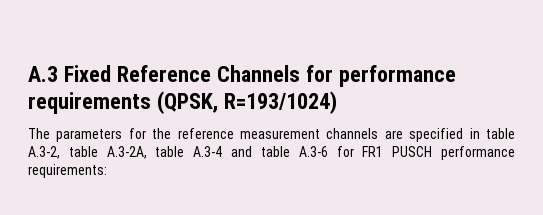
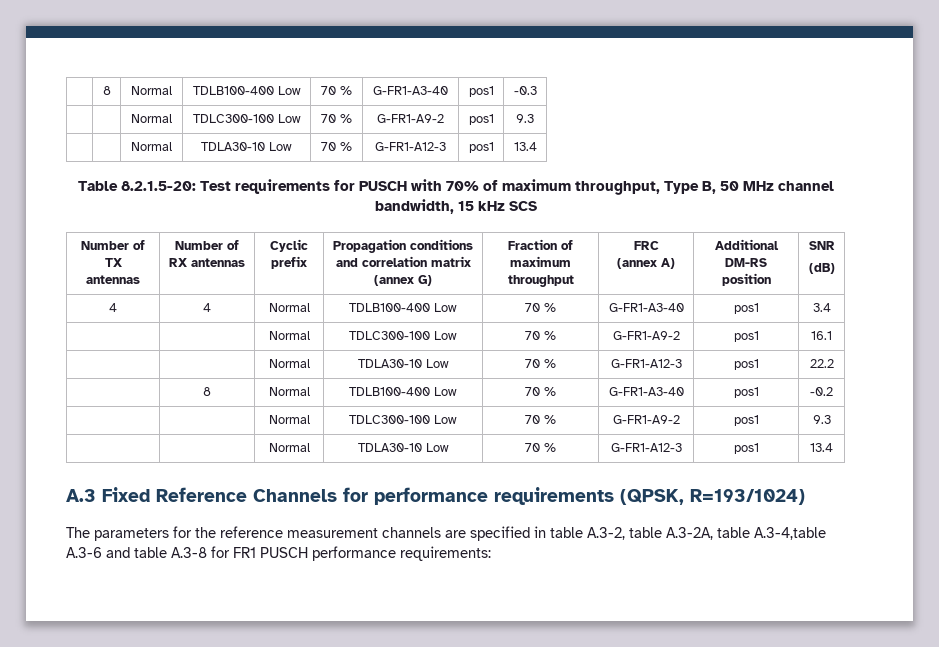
+ | 8 | Normal | TDLB100-400 Low | 70 % | G-FR1-A3-40 | pos1 | -0.3
+ | | Normal | TDLC300-100 Low | 70 % | G-FR1-A9-2 | pos1 | 9.3
+ | | Normal | TDLA30-10 Low | 70 % | G-FR1-A12-3 | pos1 | 13.4
+ Table 8.2.1.5-20: Test requirements for PUSCH with 70% of maximum throughput, Type B, 50 MHz channel bandwidth, 15 kHz SCS
+ Number of TX antennas | Number of RX antennas | Cyclic prefix | Propagation conditions and correlation matrix (annex G) | Fraction of maximum throughput | FRC
+ (annex A) | Additional DM-RS position | SNR
+ (dB)
+ 4 | 4 | Normal | TDLB100-400 Low | 70 % | G-FR1-A3-40 | pos1 | 3.4
+ | | Normal | TDLC300-100 Low | 70 % | G-FR1-A9-2 | pos1 | 16.1
+ | | Normal | TDLA30-10 Low | 70 % | G-FR1-A12-3 | pos1 | 22.2
+ | 8 | Normal | TDLB100-400 Low | 70 % | G-FR1-A3-40 | pos1 | -0.2
+ | | Normal | TDLC300-100 Low | 70 % | G-FR1-A9-2 | pos1 | 9.3
+ | | Normal | TDLA30-10 Low | 70 % | G-FR1-A12-3 | pos1 | 13.4
- The parameters for the reference measurement channels are specified in table A.3-2, table A.3-2A, table A.3-4 and table A.3-6 for FR1 PUSCH performance requirements:
+ The parameters for the reference measurement channels are specified in table A.3-2, table A.3-2A, table A.3-4,table A.3-6 and table A.3-8 for FR1 PUSCH performance requirements:

